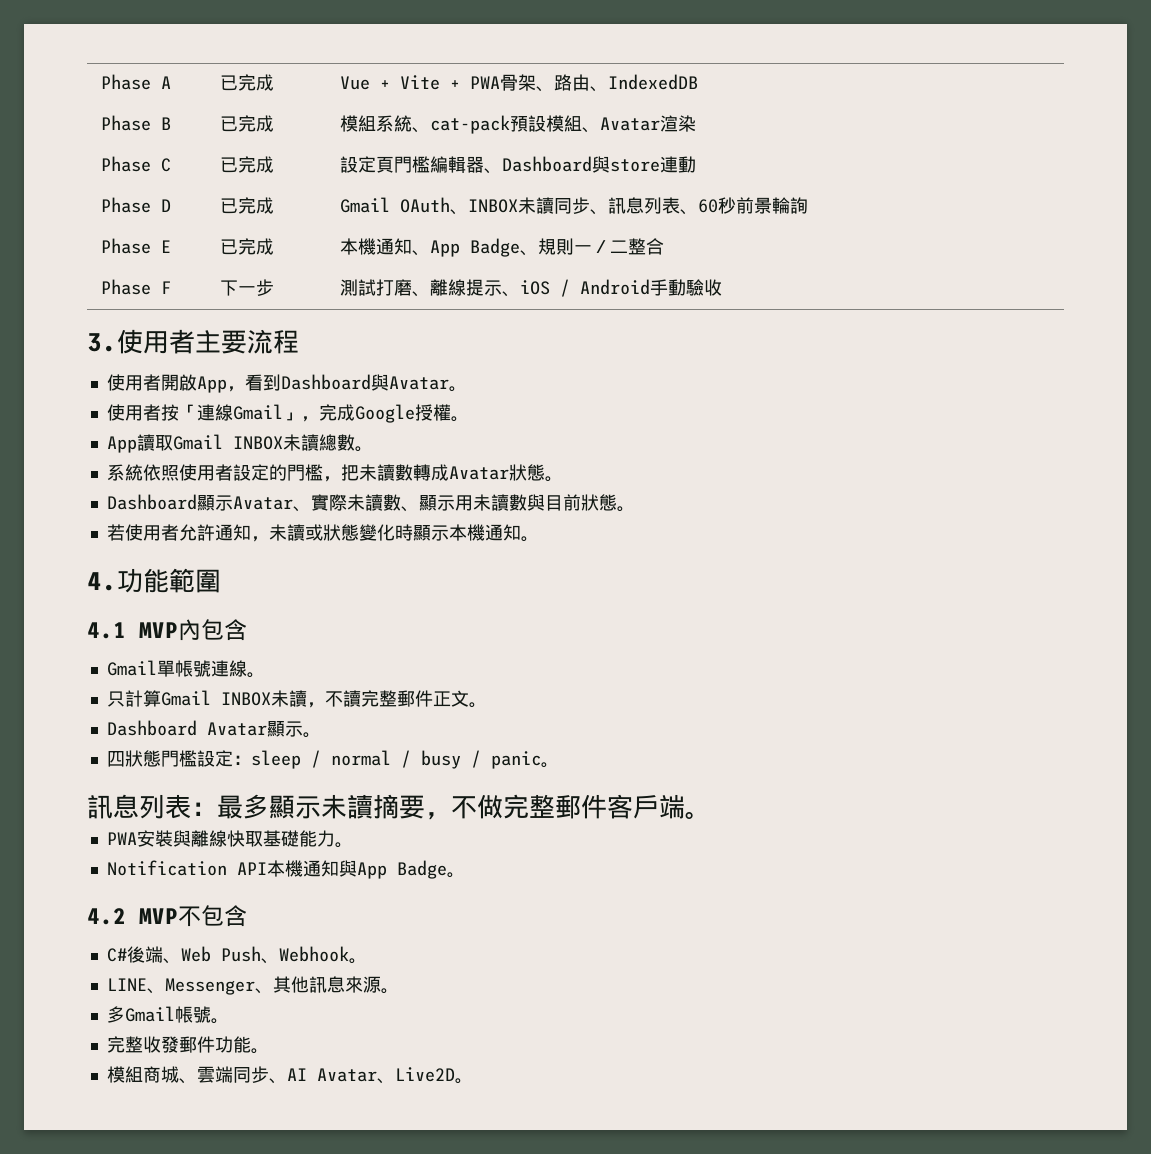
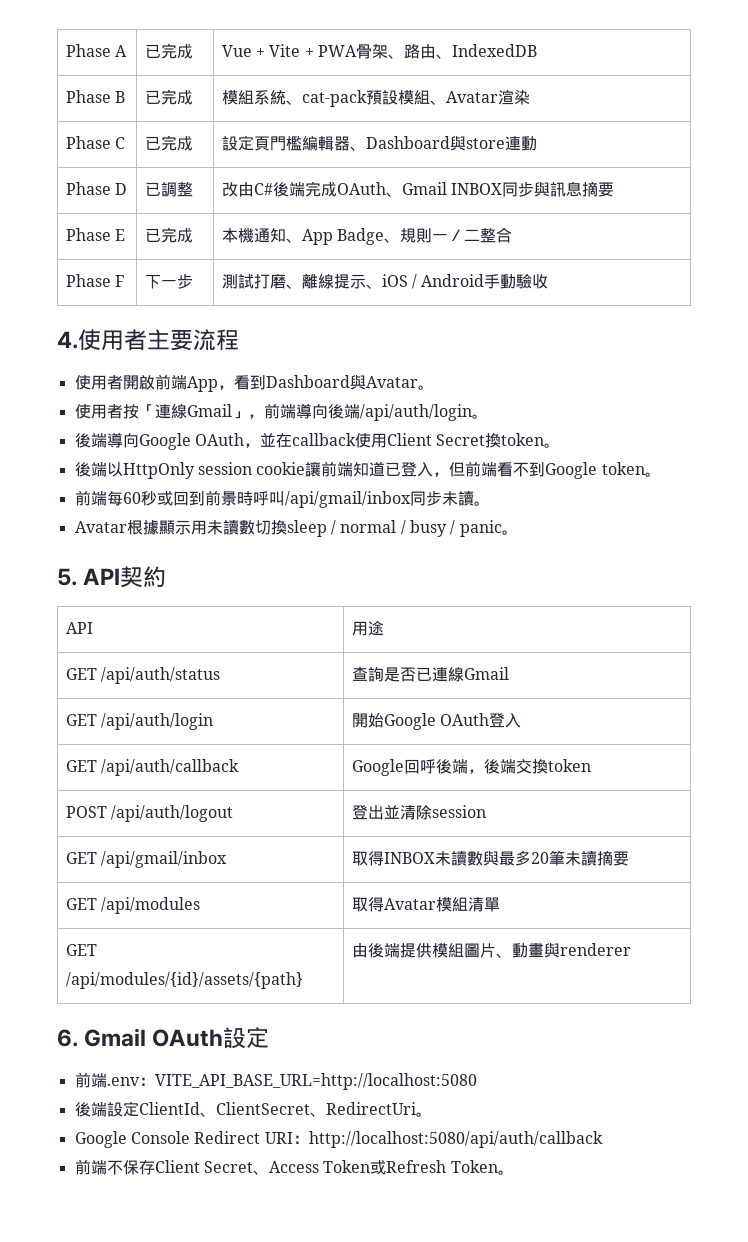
- Phase D | 已完成 | Gmail OAuth、INBOX未讀同步、訊息列表、60秒前景輪詢
+ Phase D | 已調整 | 改由C#後端完成OAuth、Gmail INBOX同步與訊息摘要
- 3.使用者主要流程
+ 4.使用者主要流程
- 使用者開啟App，看到Dashboard與Avatar。
+ 使用者開啟前端App，看到Dashboard與Avatar。
- 使用者按「連線Gmail」，完成Google授權。
- App讀取Gmail INBOX未讀總數。
- 系統依照使用者設定的門檻，把未讀數轉成Avatar狀態。
- Dashboard顯示Avatar、實際未讀數、顯示用未讀數與目前狀態。
- 若使用者允許通知，未讀或狀態變化時顯示本機通知。
- 4.功能範圍
- 4.1 MVP內包含
- Gmail單帳號連線。
- 只計算Gmail INBOX未讀，不讀完整郵件正文。
- Dashboard Avatar顯示。
- 四狀態門檻設定：sleep / normal / busy / panic。
+ 使用者按「連線Gmail」，前端導向後端/api/auth/login。
+ 後端導向Google OAuth，並在callback使用Client Secret換token。
+ 後端以HttpOnly session cookie讓前端知道已登入，但前端看不到Google token。
+ 前端每60秒或回到前景時呼叫/api/gmail/inbox同步未讀。
+ Avatar根據顯示用未讀數切換sleep / normal / busy / panic。
- 訊息列表：最多顯示未讀摘要，不做完整郵件客戶端。
- PWA安裝與離線快取基礎能力。
- Notification API本機通知與App Badge。
- 4.2 MVP不包含
- C#後端、Web Push、Webhook。
- LINE、Messenger、其他訊息來源。
- 多Gmail帳號。
- 完整收發郵件功能。
- 模組商城、雲端同步、AI Avatar、Live2D。
+ 5. API契約
+ API | 用途
+ GET /api/auth/status | 查詢是否已連線Gmail
+ GET /api/auth/login | 開始Google OAuth登入
+ GET /api/auth/callback | Google回呼後端，後端交換token
+ POST /api/auth/logout | 登出並清除session
+ GET /api/gmail/inbox | 取得INBOX未讀數與最多20筆未讀摘要
+ GET /api/modules | 取得Avatar模組清單
+ GET /api/modules/{id}/assets/{path} | 由後端提供模組圖片、動畫與renderer
+ 6. Gmail OAuth設定
+ 前端.env：VITE_API_BASE_URL=http://localhost:5080
+ 後端設定ClientId、ClientSecret、RedirectUri。
+ Google Console Redirect URI：http://localhost:5080/api/auth/callback
+ 前端不保存Client Secret、Access Token或Refresh Token。

